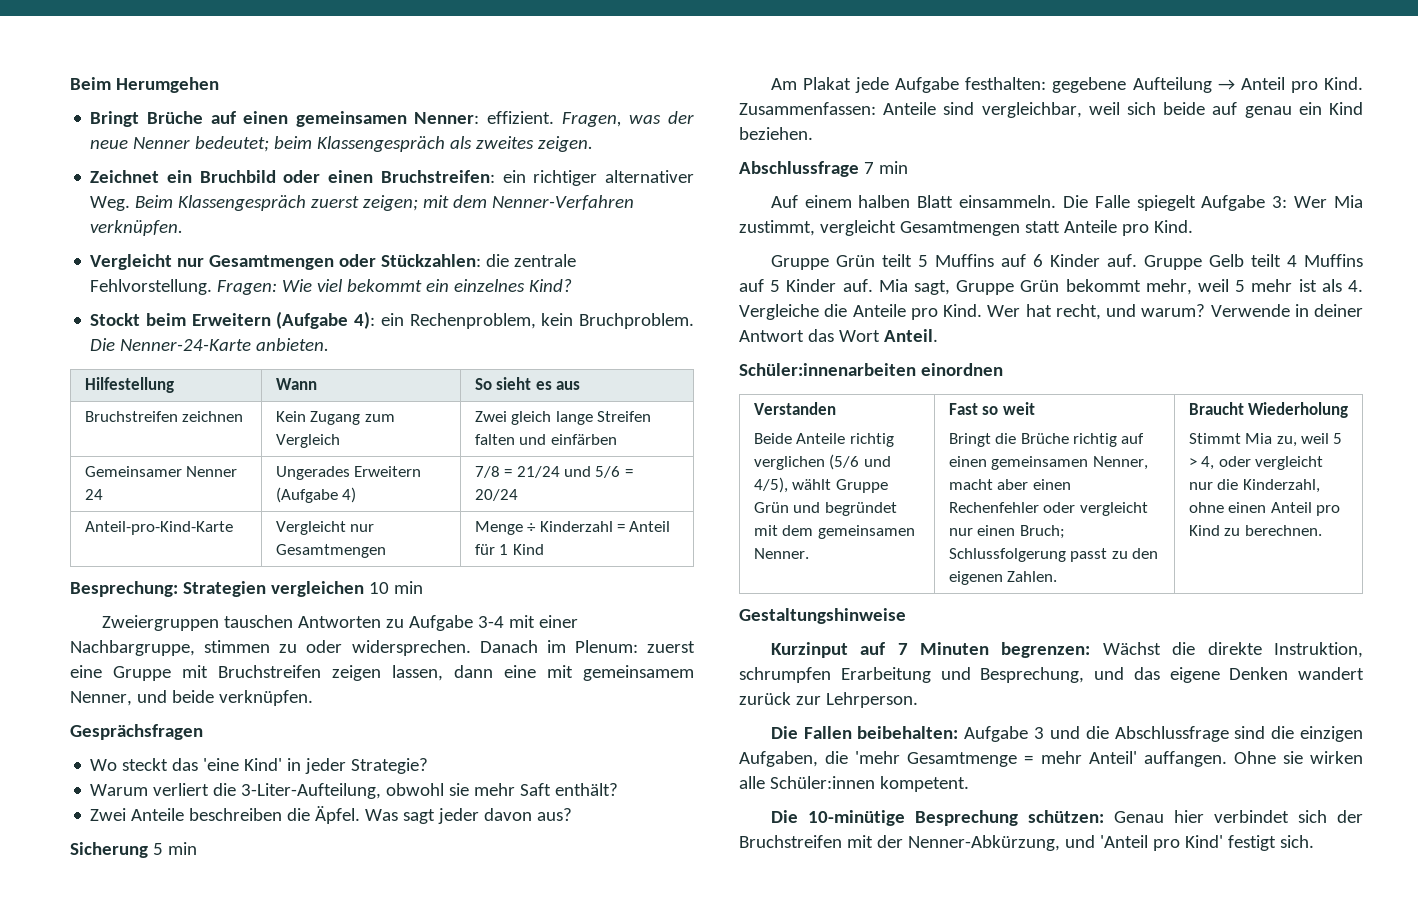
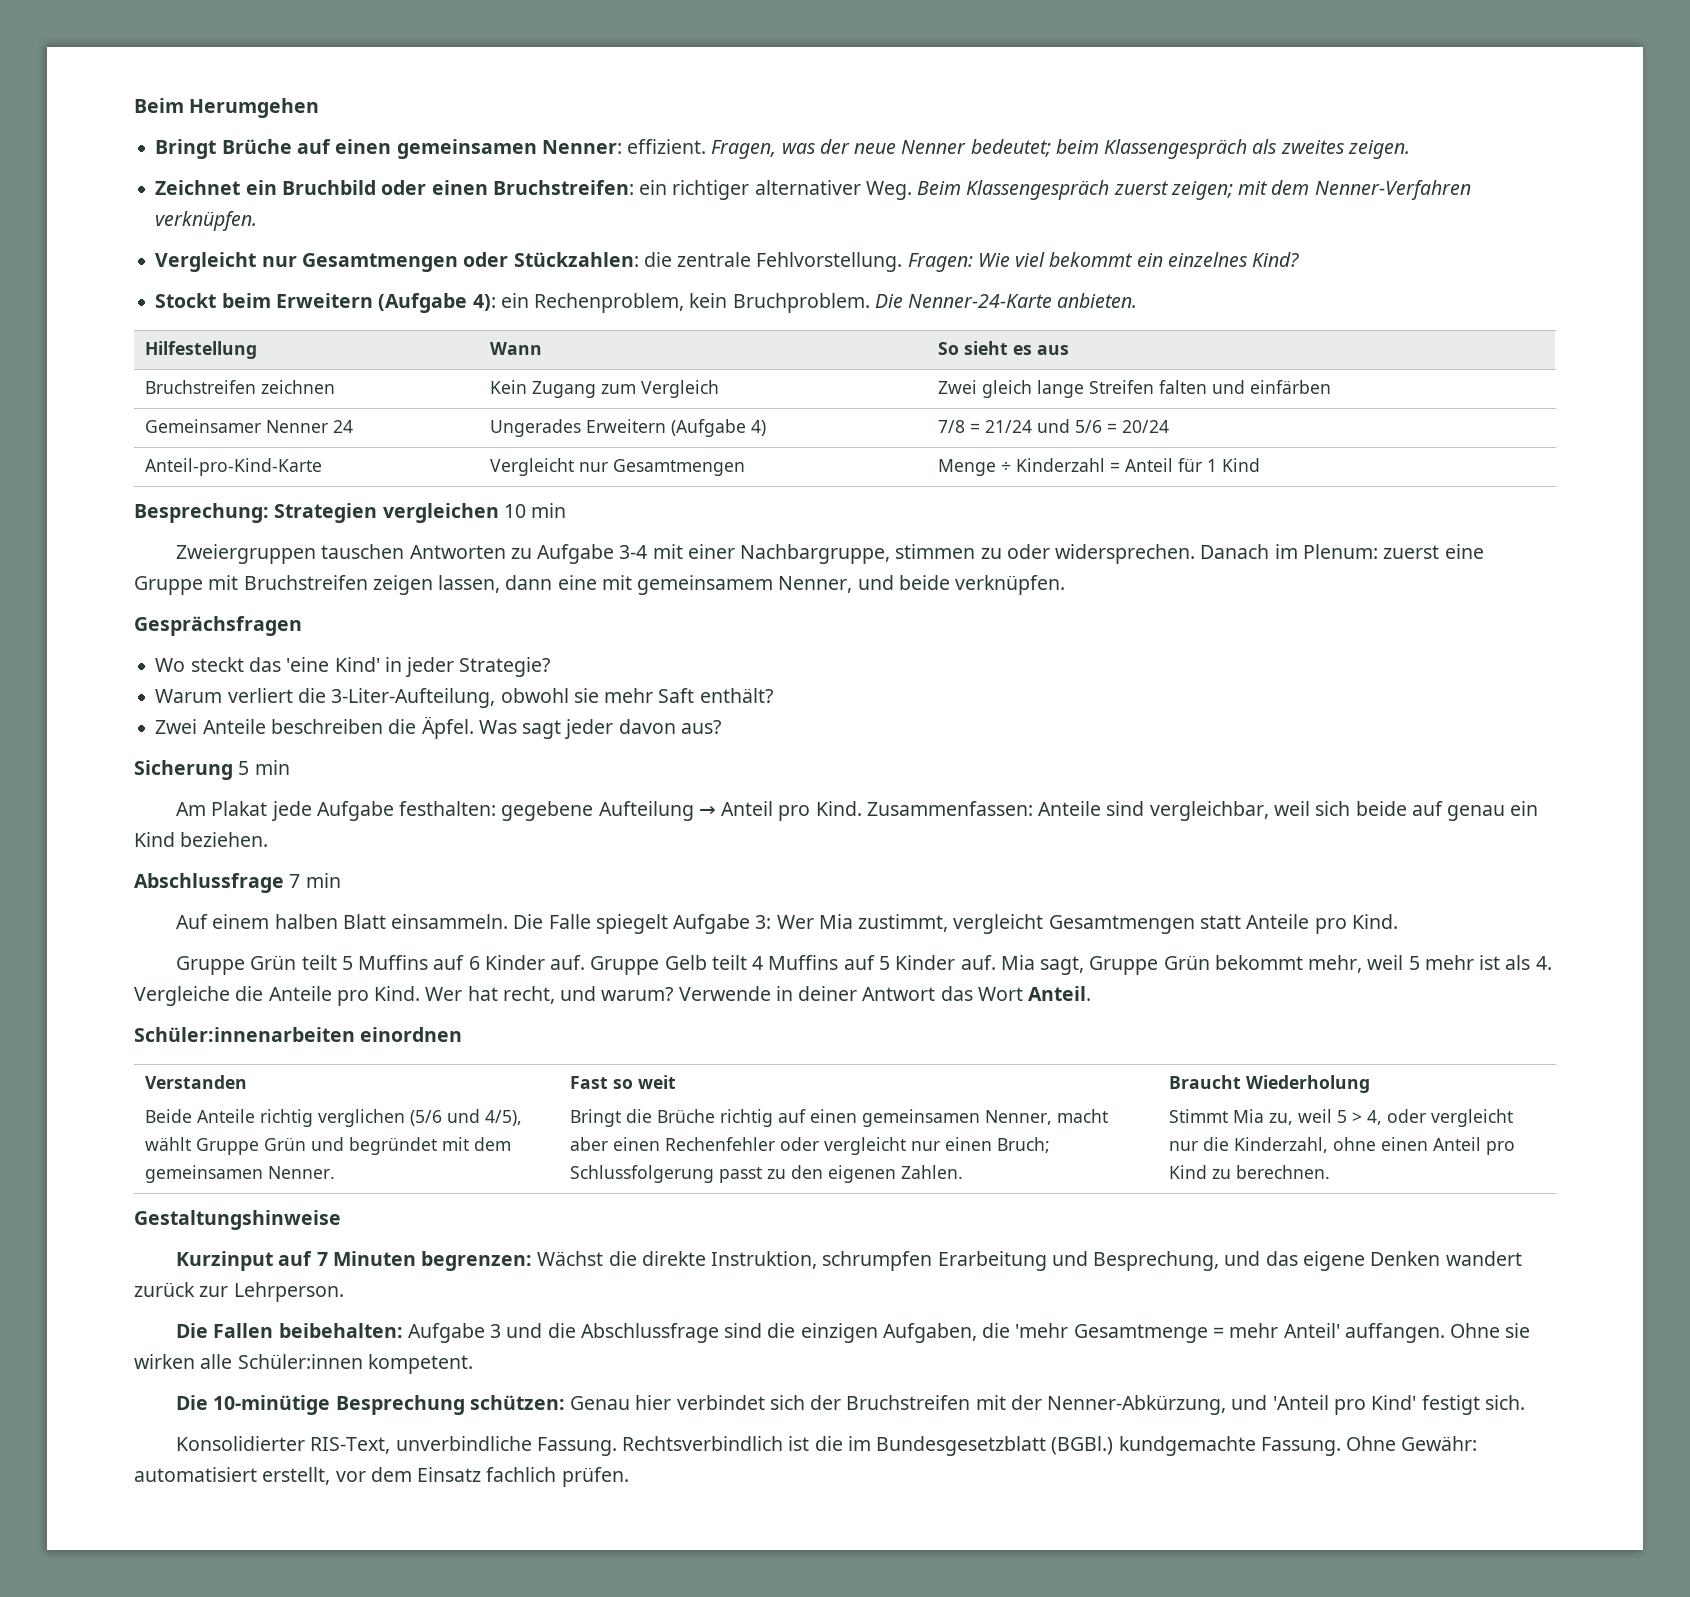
+ Konsolidierter RIS-Text, unverbindliche Fassung. Rechtsverbindlich ist die im Bundesgesetzblatt (BGBl.) kundgemachte Fassung. Ohne Gewähr: automatisiert erstellt, vor dem Einsatz fachlich prüfen.

